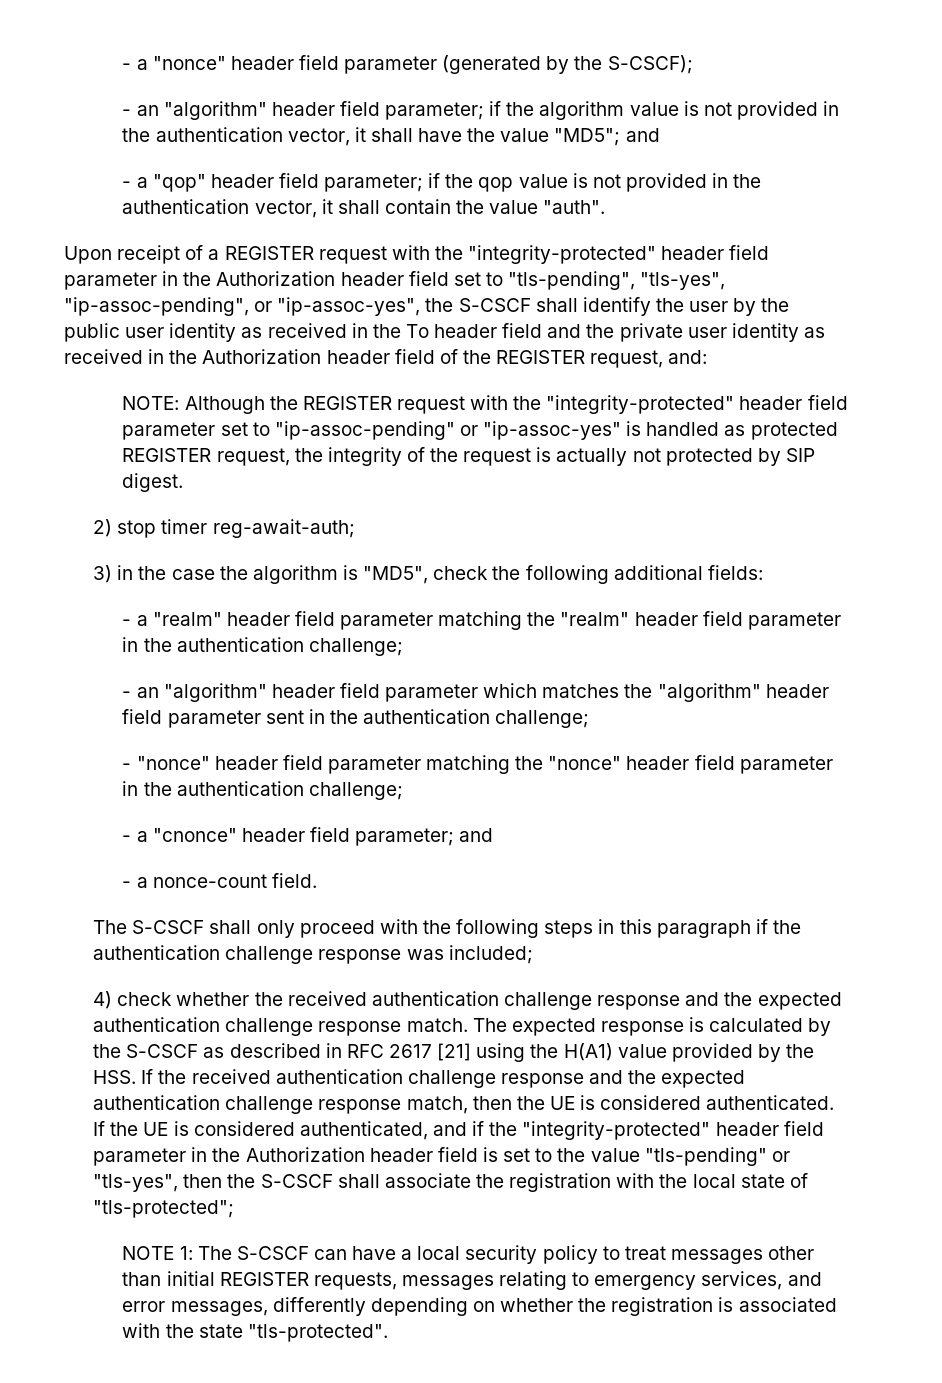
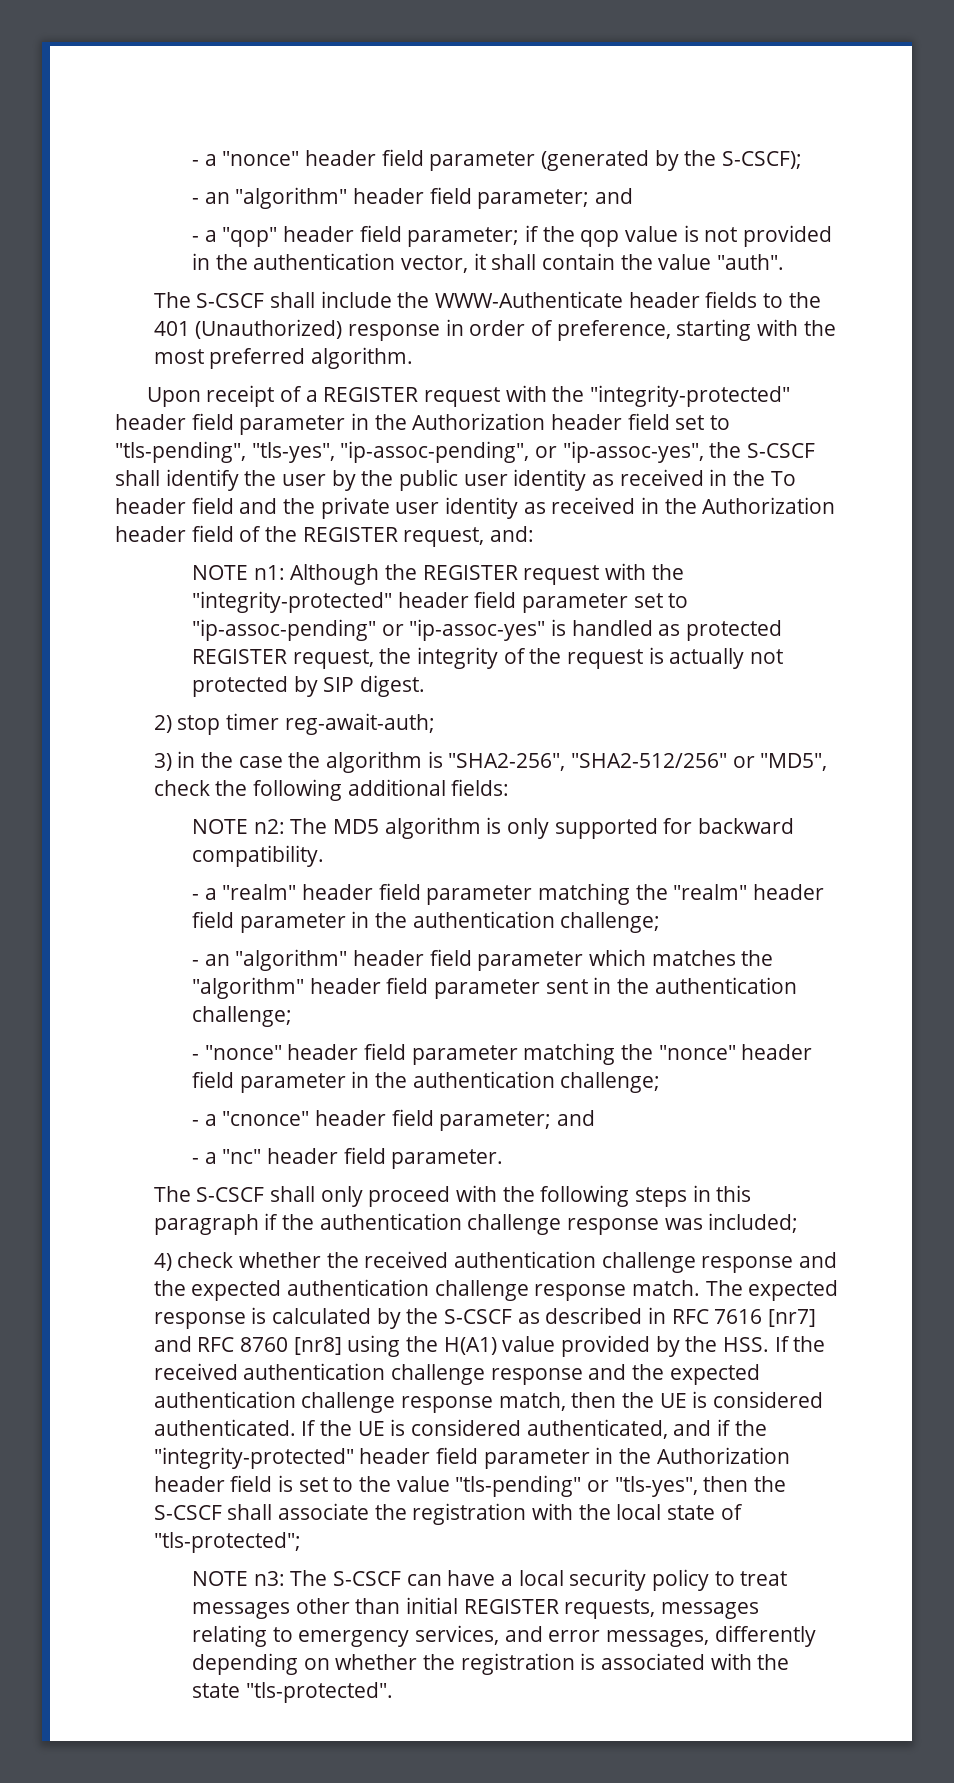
- - an "algorithm" header field parameter; if the algorithm value is not provided in the authentication vector, it shall have the value "MD5"; and
+ - an "algorithm" header field parameter; and
+ The S-CSCF shall include the WWW-Authenticate header fields to the 401 (Unauthorized) response in order of preference, starting with the most preferred algorithm.
- NOTE: Although the REGISTER request with the "integrity-protected" header field parameter set to "ip-assoc-pending" or "ip-assoc-yes" is handled as protected REGISTER request, the integrity of the request is actually not protected by SIP digest.
+ NOTE n1: Although the REGISTER request with the "integrity-protected" header field parameter set to "ip-assoc-pending" or "ip-assoc-yes" is handled as protected REGISTER request, the integrity of the request is actually not protected by SIP digest.
- 3) in the case the algorithm is "MD5", check the following additional fields:
+ 3) in the case the algorithm is "SHA2-256", "SHA2-512/256" or "MD5", check the following additional fields:
+ NOTE n2: The MD5 algorithm is only supported for backward compatibility.
- - a nonce-count field.
+ - a "nc" header field parameter.
- The expected response is calculated by the S-CSCF as described in RFC 2617 [21] using the H(A1) value provided by the HSS. If the received authentication challenge response and the expected authentication challenge response match, then the UE is considered authenticated.
+ The expected response is calculated by the S-CSCF as described in RFC 7616 [nr7] and RFC 8760 [nr8] using the H(A1) value provided by the HSS. If the received authentication challenge response and the expected authentication challenge response match, then the UE is considered authenticated.
- NOTE 1: The S-CSCF can have a local security policy to treat messages other than initial REGISTER requests, messages relating to emergency services, and error messages, differently depending on whether the registration is associated with the state "tls-protected".
+ NOTE n3: The S-CSCF can have a local security policy to treat messages other than initial REGISTER requests, messages relating to emergency services, and error messages, differently depending on whether the registration is associated with the state "tls-protected".

